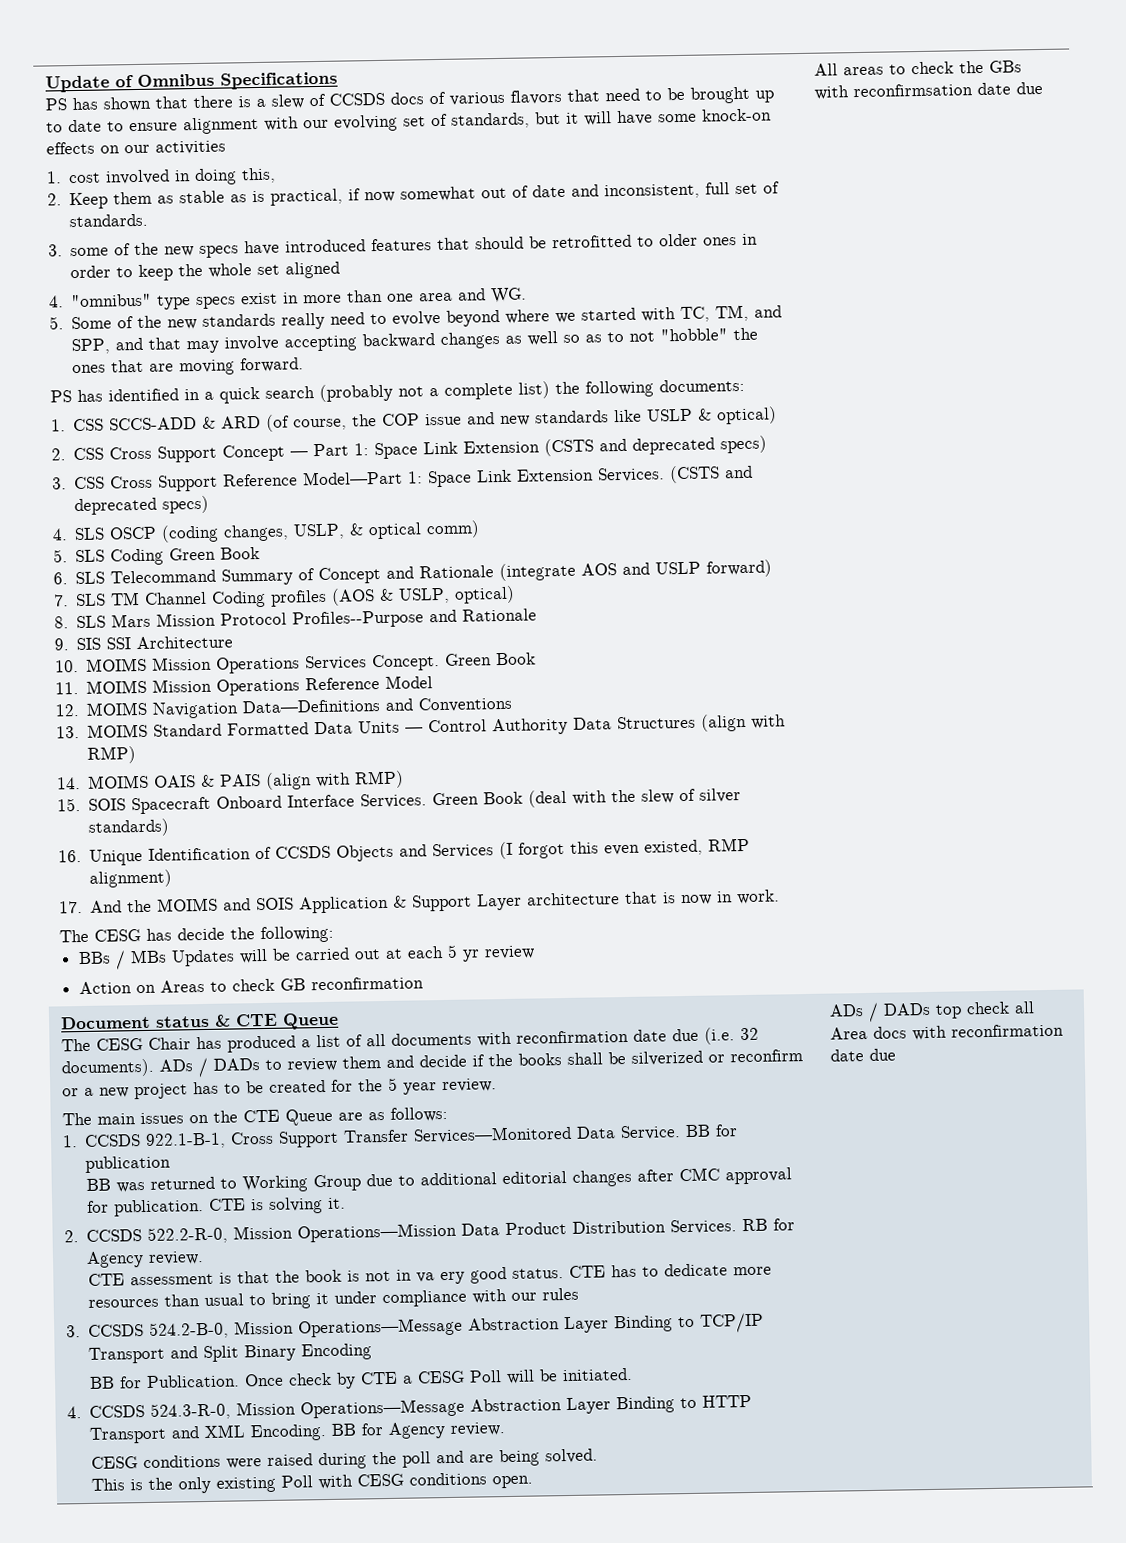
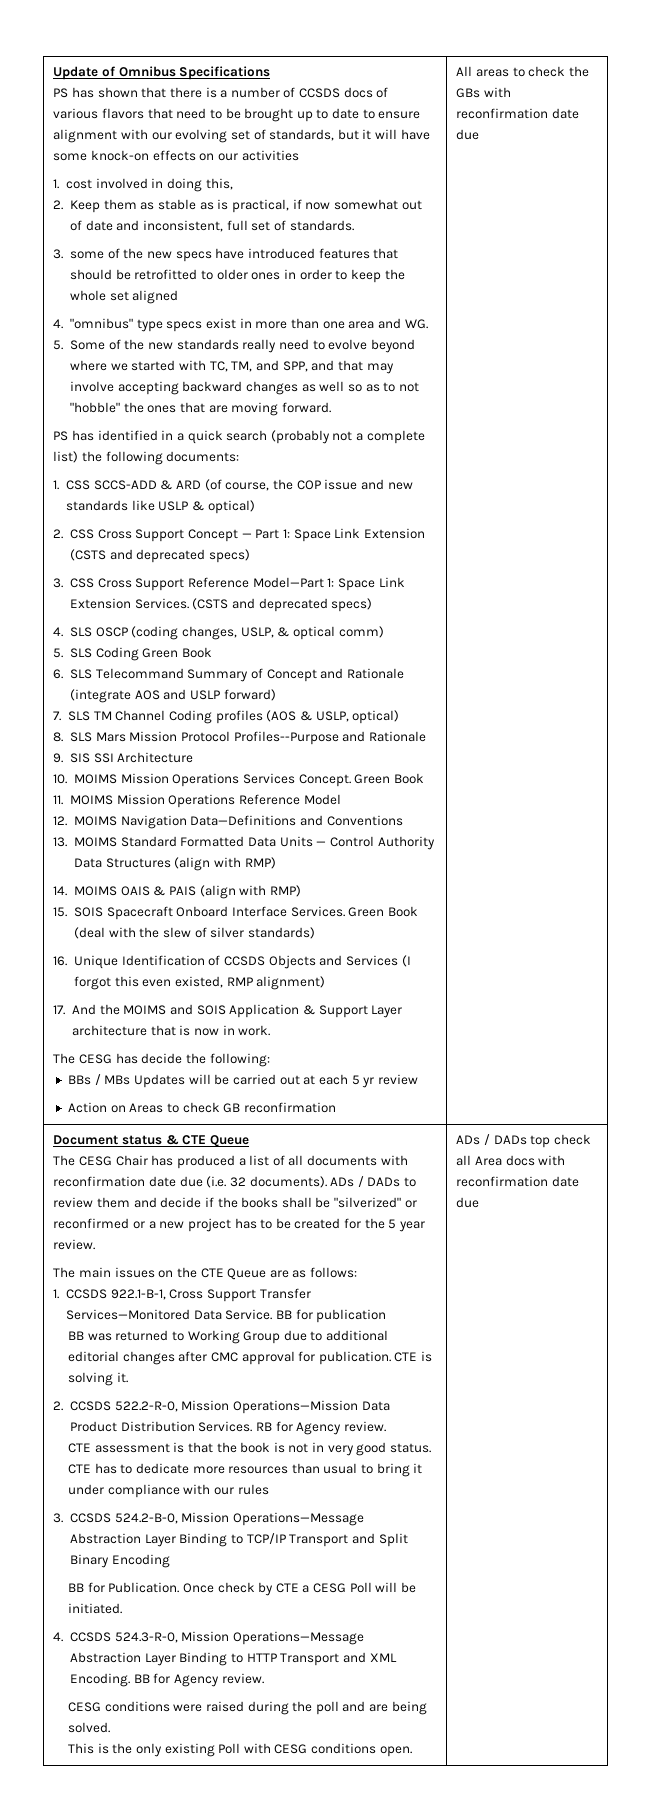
- PS has shown that there is a slew of CCSDS docs of various flavors that need to be brought up to date to ensure alignment with our evolving set of standards, but it will have some knock-on effects on our activities
+ PS has shown that there is a number of CCSDS docs of various flavors that need to be brought up to date to ensure alignment with our evolving set of standards, but it will have some knock-on effects on our activities
- All areas to check the GBs with reconfirmsation date due
+ All areas to check the GBs with reconfirmation date due
- ADs / DADs to review them and decide if the books shall be silverized or reconfirm or a new project has to be created for the 5 year review.
+ ADs / DADs to review them and decide if the books shall be "silverized" or reconfirmed or a new project has to be created for the 5 year review.
- CTE assessment is that the book is not in va ery good status.
+ CTE assessment is that the book is not in very good status.

